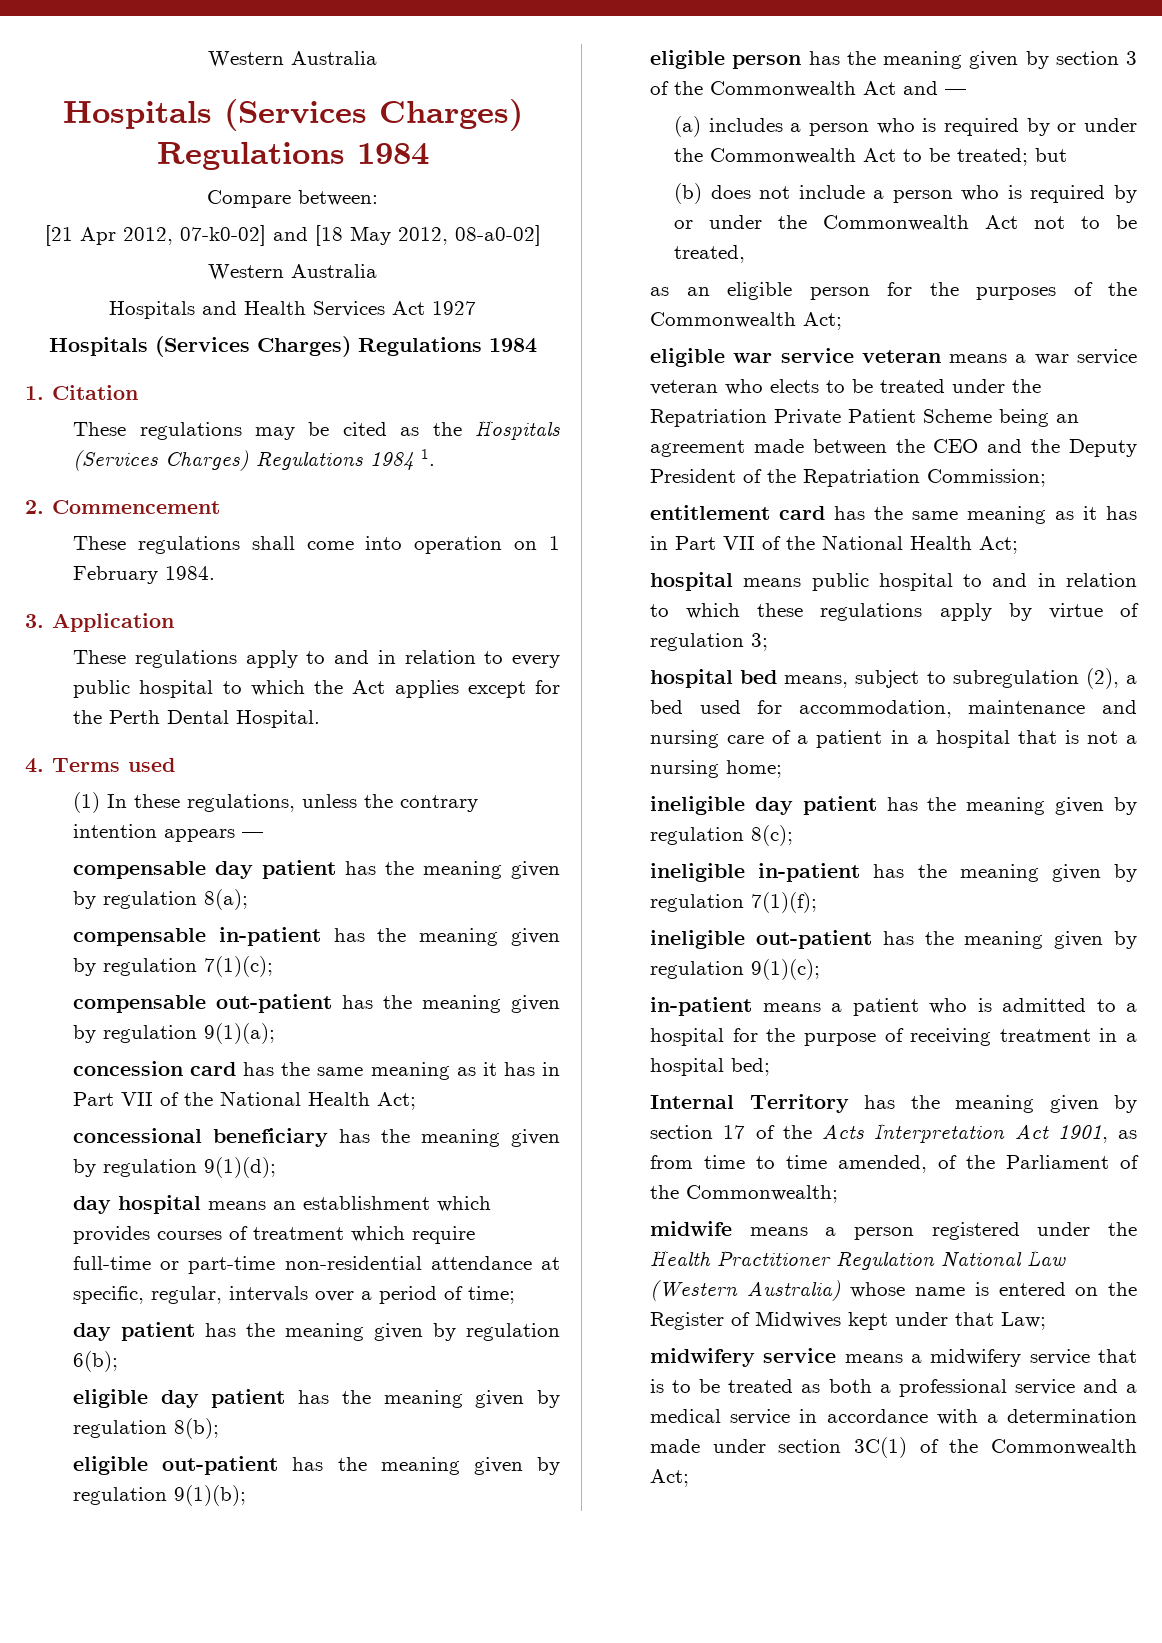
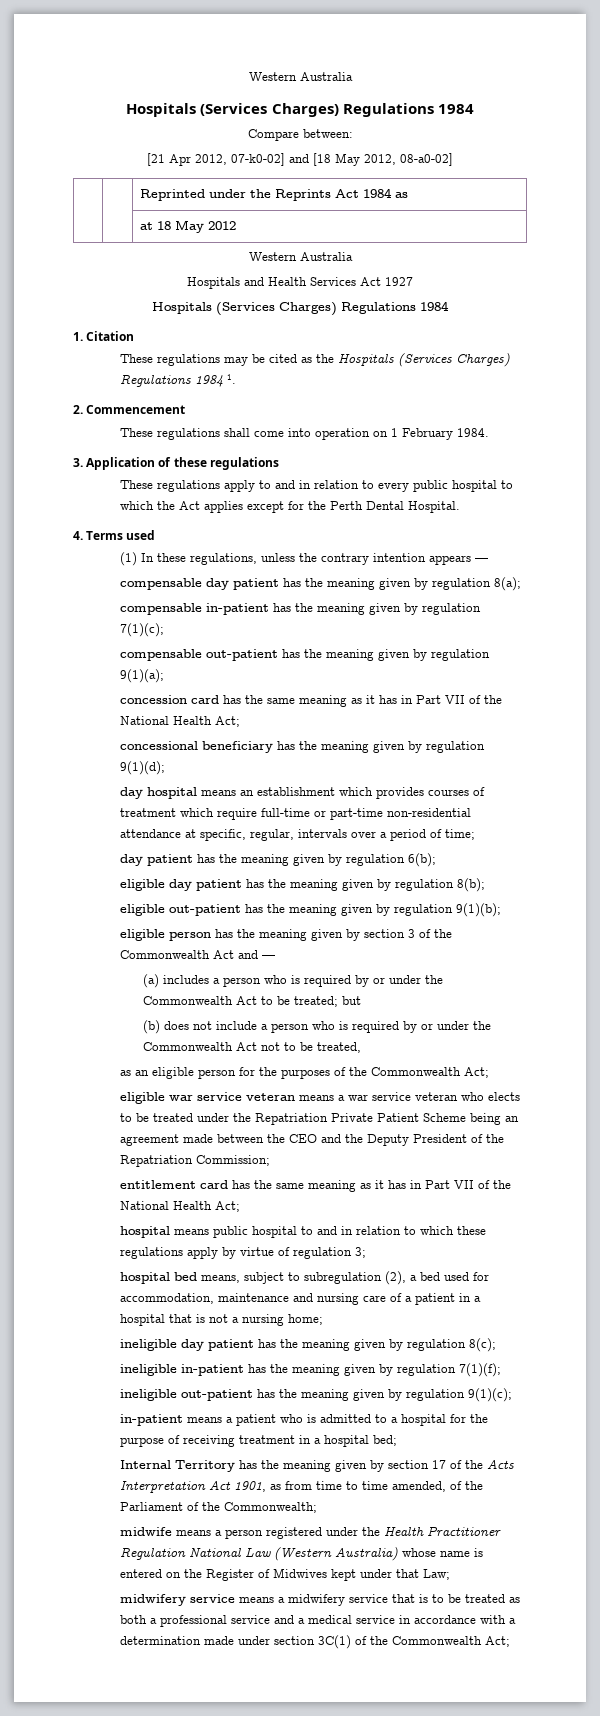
+ | | Reprinted under the Reprints Act 1984 as
+ | | at 18 May 2012
- 3. Application
+ 3. Application of these regulations

